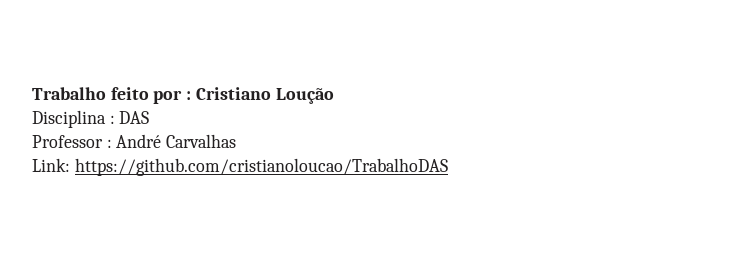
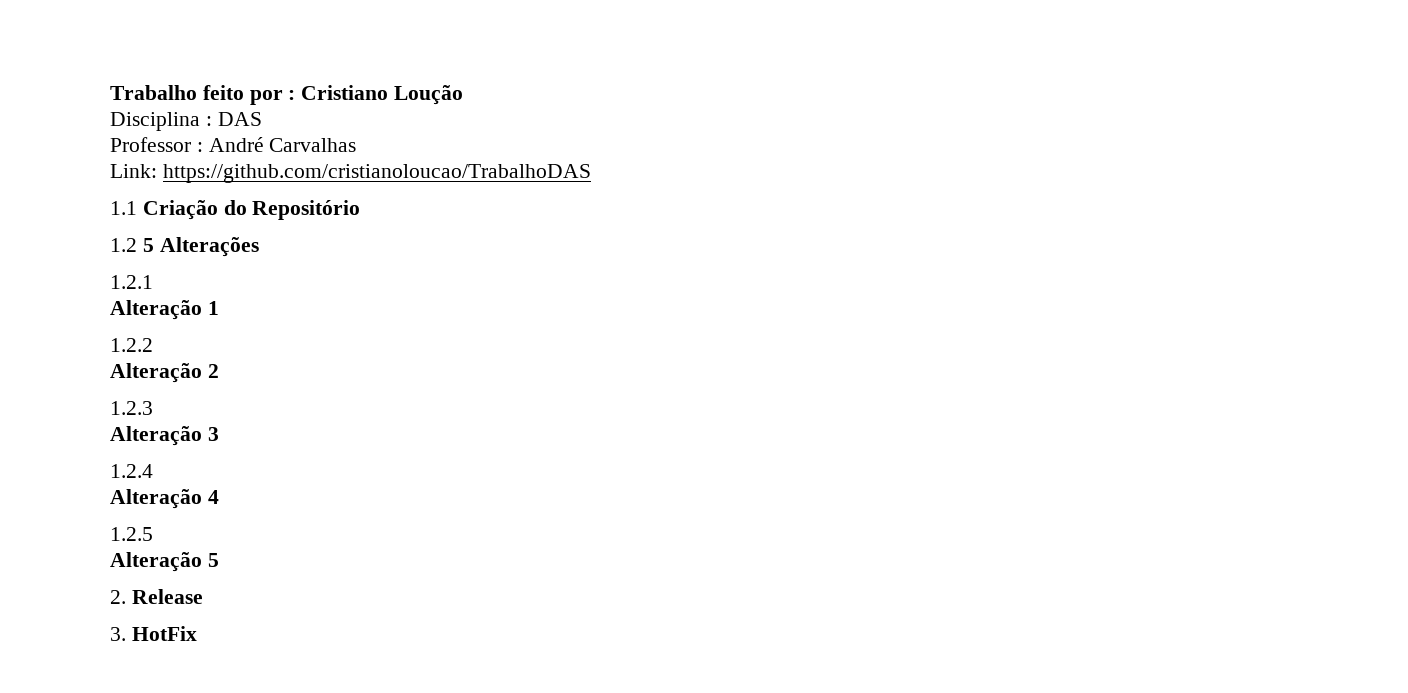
+ 1.1 Criação do Repositório
+ 1.2 5 Alterações
+ 1.2.1
+ Alteração 1
+ 1.2.2
+ Alteração 2
+ 1.2.3
+ Alteração 3
+ 1.2.4
+ Alteração 4
+ 1.2.5
+ Alteração 5
+ 2. Release
+ 3. HotFix

